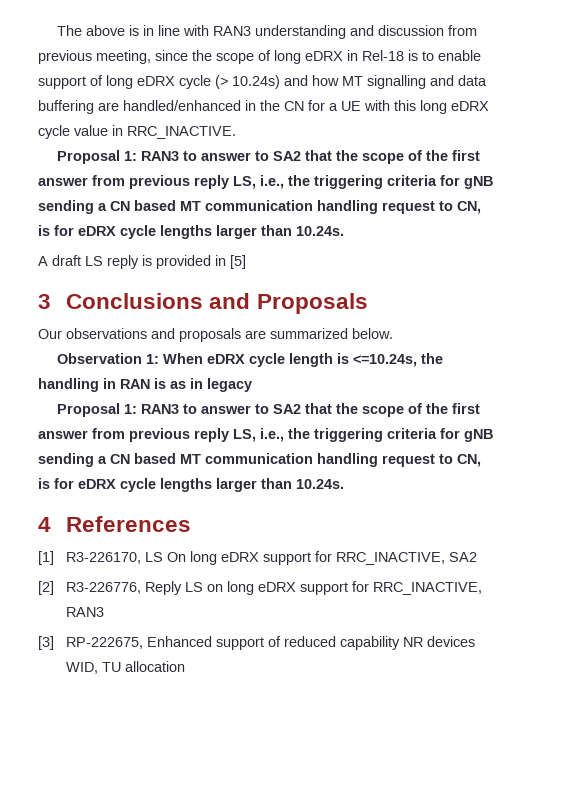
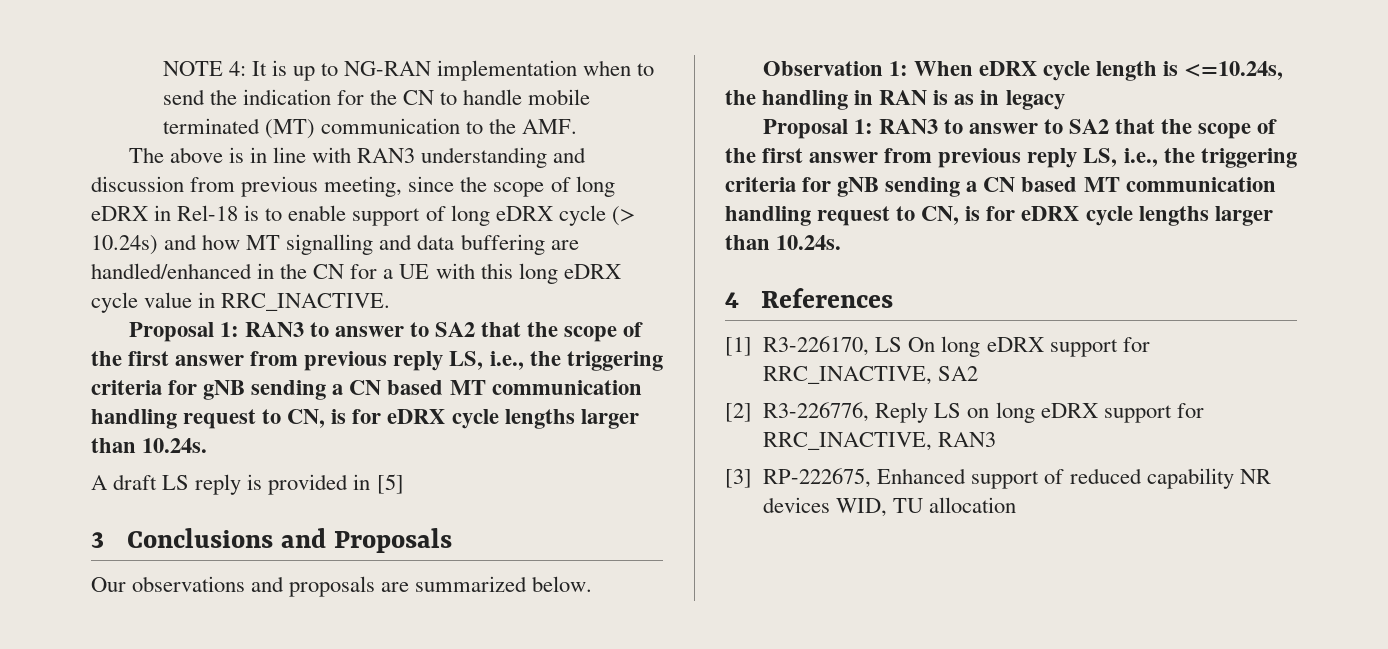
+ NOTE 4: It is up to NG-RAN implementation when to send the indication for the CN to handle mobile terminated (MT) communication to the AMF.

